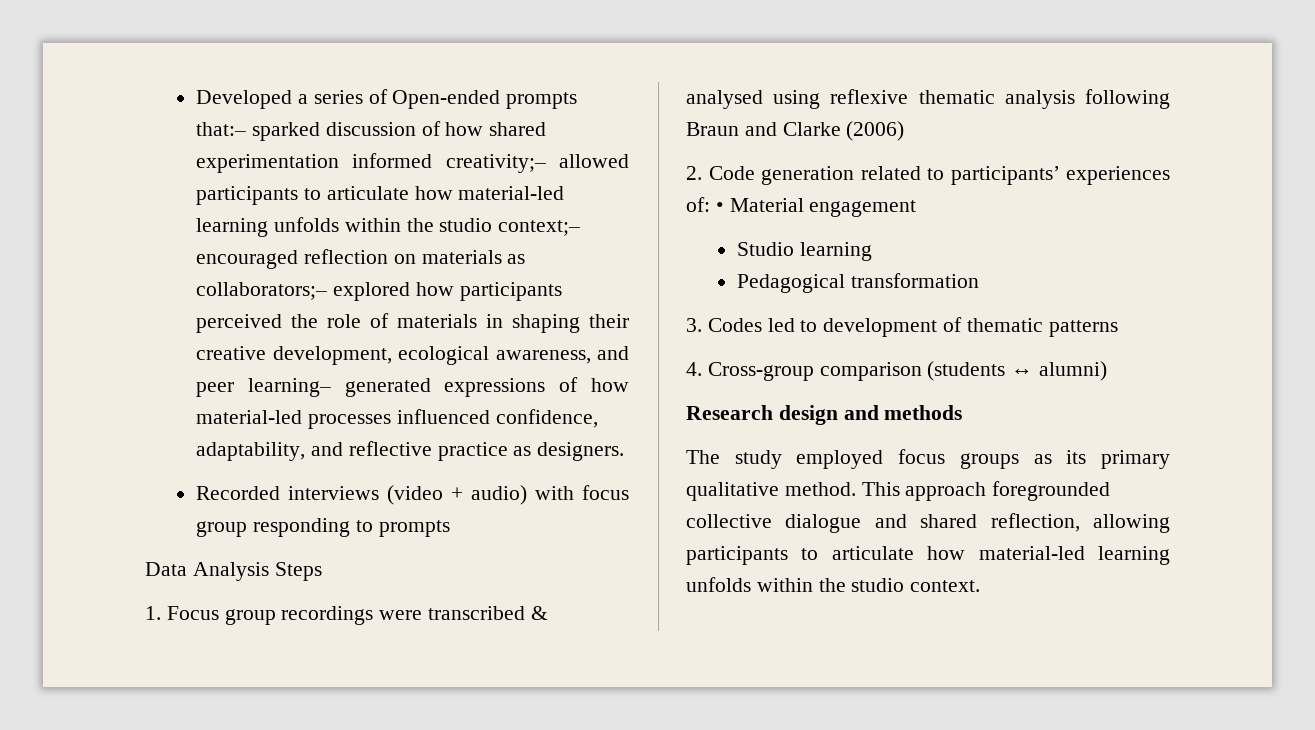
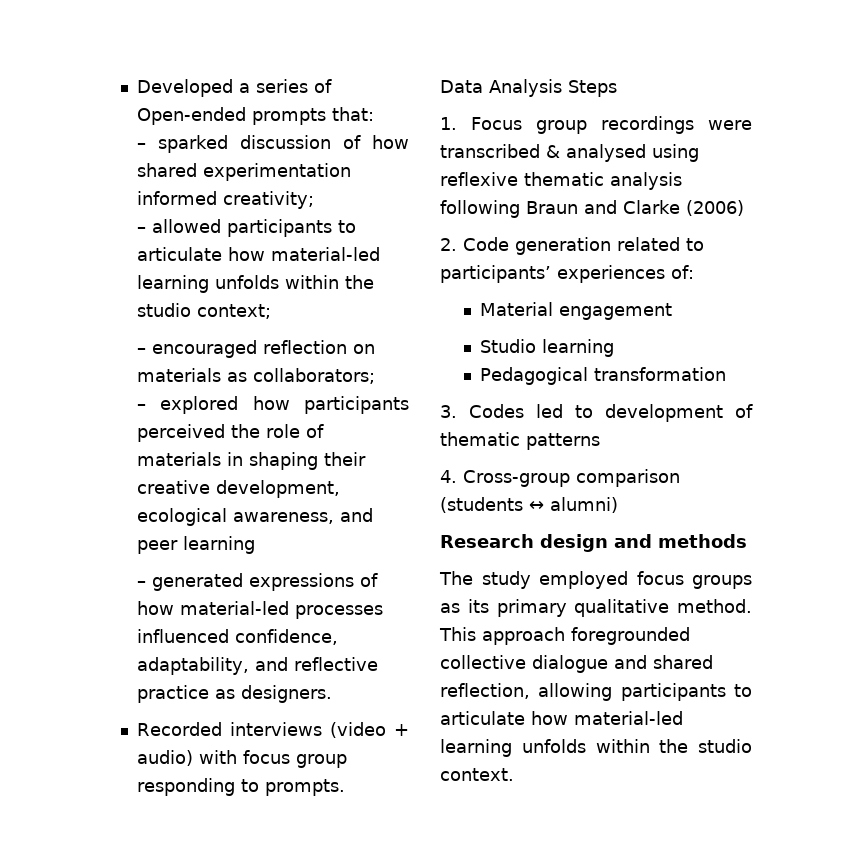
- Developed a series of Open-ended prompts that:– sparked discussion of how shared experimentation informed creativity;– allowed participants to articulate how material-led learning unfolds within the studio context;– encouraged reflection on materials as collaborators;– explored how participants perceived the role of materials in shaping their creative development, ecological awareness, and peer learning– generated expressions of how material-led processes influenced confidence, adaptability, and reflective practice as designers.
+ Developed a series of Open-ended prompts that:
+ – sparked discussion of how shared experimentation informed creativity;
+ – allowed participants to articulate how material-led learning unfolds within the studio context;
+ – encouraged reflection on materials as collaborators;
+ – explored how participants perceived the role of materials in shaping their creative development, ecological awareness, and peer learning
+ – generated expressions of how material-led processes influenced confidence, adaptability, and reflective practice as designers.
- Recorded interviews (video + audio) with focus group responding to prompts
+ Recorded interviews (video + audio) with focus group responding to prompts.
- 2. Code generation related to participants’ experiences of: • Material engagement
+ 2. Code generation related to participants’ experiences of:
+ Material engagement

